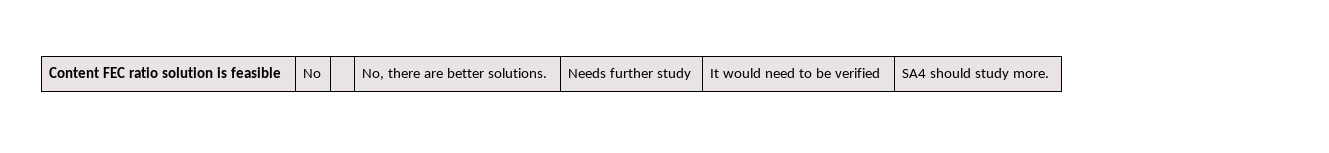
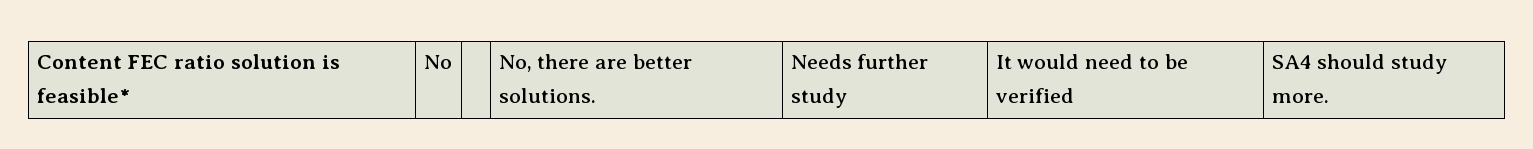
- Content FEC ratio solution is feasible | No | | No, there are better solutions. | Needs further study | It would need to be verified | SA4 should study more.
+ Content FEC ratio solution is feasible* | No | | No, there are better solutions. | Needs further study | It would need to be verified | SA4 should study more.

